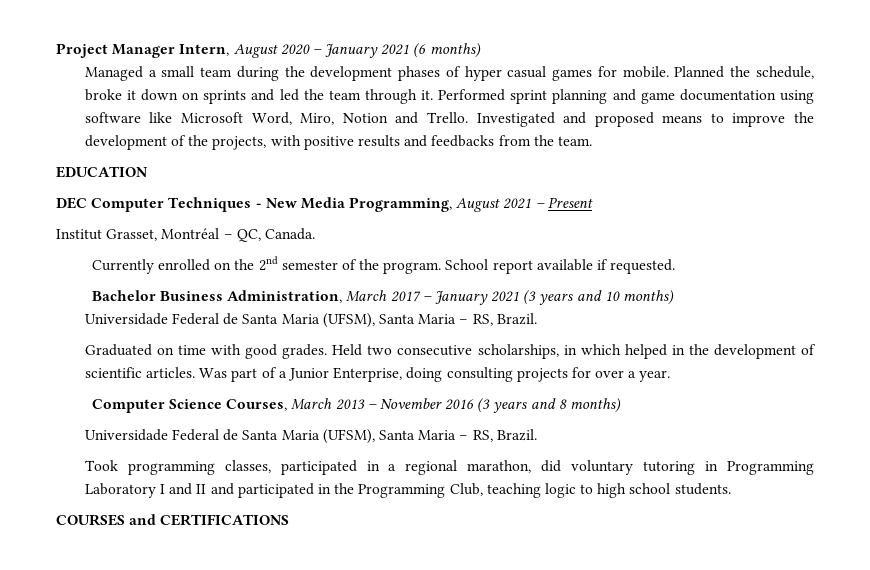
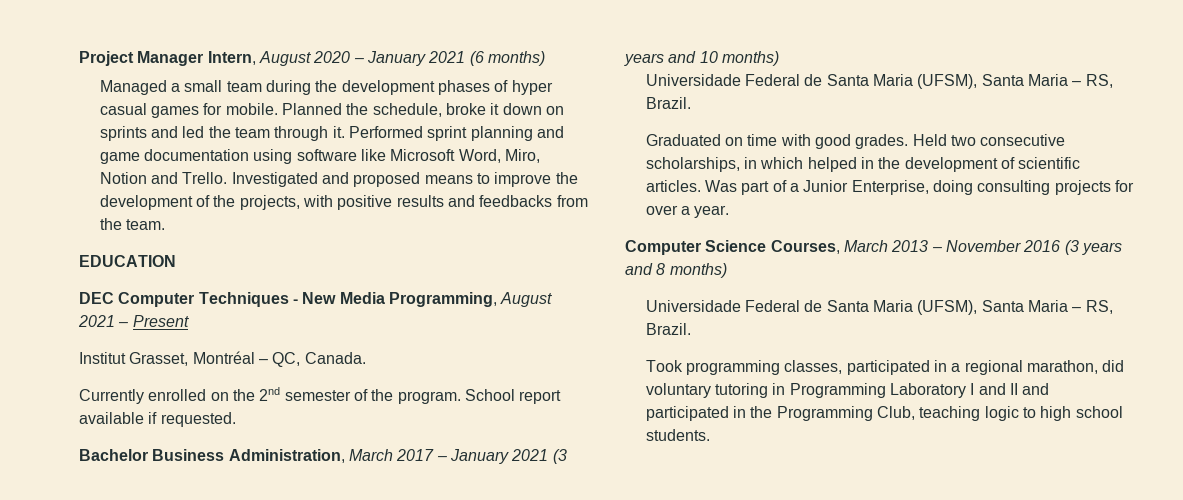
- COURSES and CERTIFICATIONS

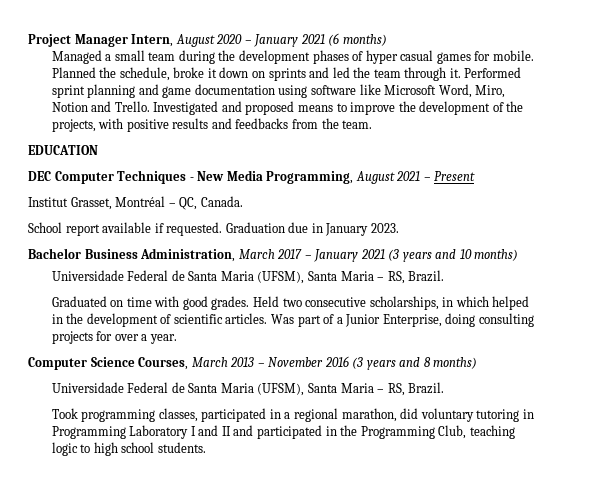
- Currently enrolled on the 2nd semester of the program.
+ Graduation due in January 2023.

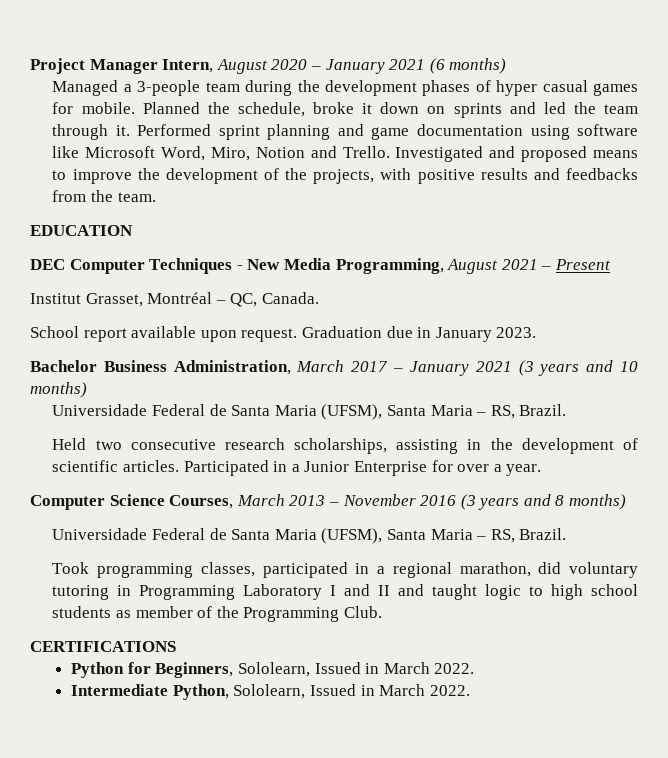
- Managed a small team during the development phases of hyper casual games for mobile.
+ Managed a 3-people team during the development phases of hyper casual games for mobile.
- School report available if requested.
+ School report available upon request.
- Graduated on time with good grades. Held two consecutive scholarships, in which helped in the development of scientific articles.
+ Held two consecutive research scholarships, assisting in the development of scientific articles.
- Was part of a Junior Enterprise, doing consulting projects for over a year.
+ Participated in a Junior Enterprise for over a year.
- Took programming classes, participated in a regional marathon, did voluntary tutoring in Programming Laboratory I and II and participated in the Programming Club, teaching logic to high school students.
+ Took programming classes, participated in a regional marathon, did voluntary tutoring in Programming Laboratory I and II and taught logic to high school students as member of the Programming Club.
+ CERTIFICATIONS
+ Python for Beginners, Sololearn, Issued in March 2022.
+ Intermediate Python, Sololearn, Issued in March 2022.

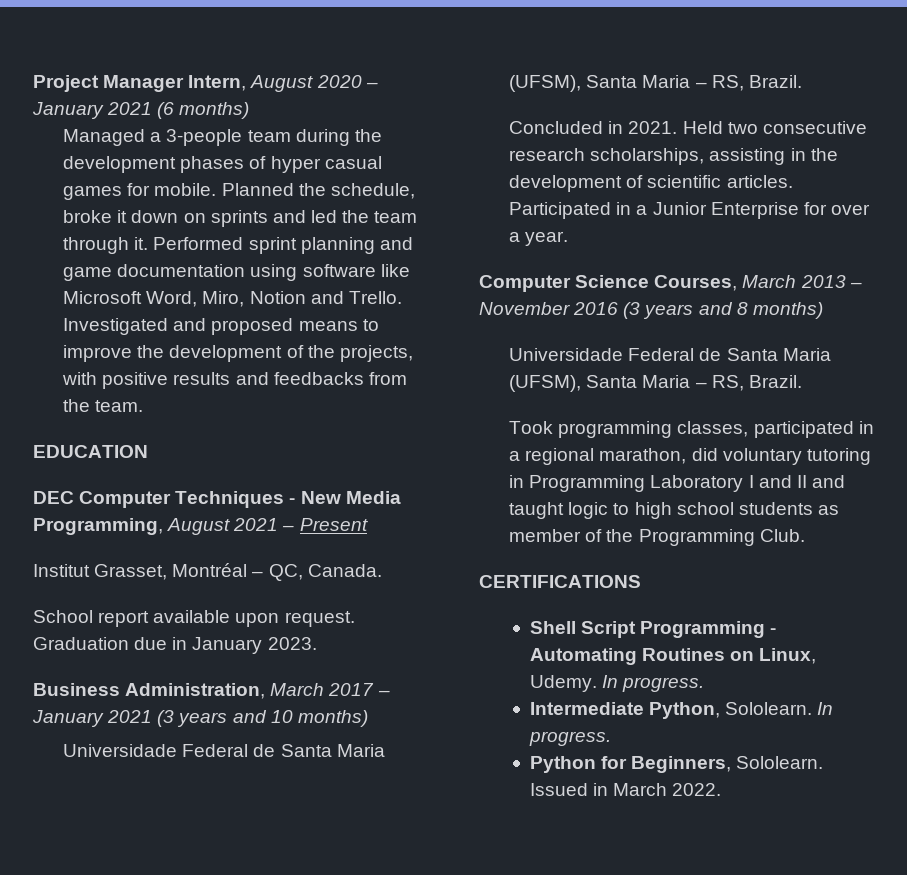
- Bachelor Business Administration, March 2017 – January 2021 (3 years and 10 months)
+ Business Administration, March 2017 – January 2021 (3 years and 10 months)
+ Concluded in 2021.
+ Shell Script Programming - Automating Routines on Linux, Udemy. In progress.
+ Intermediate Python, Sololearn. In progress.
- Python for Beginners, Sololearn, Issued in March 2022.
- Intermediate Python, Sololearn, Issued in March 2022.
+ Python for Beginners, Sololearn. Issued in March 2022.

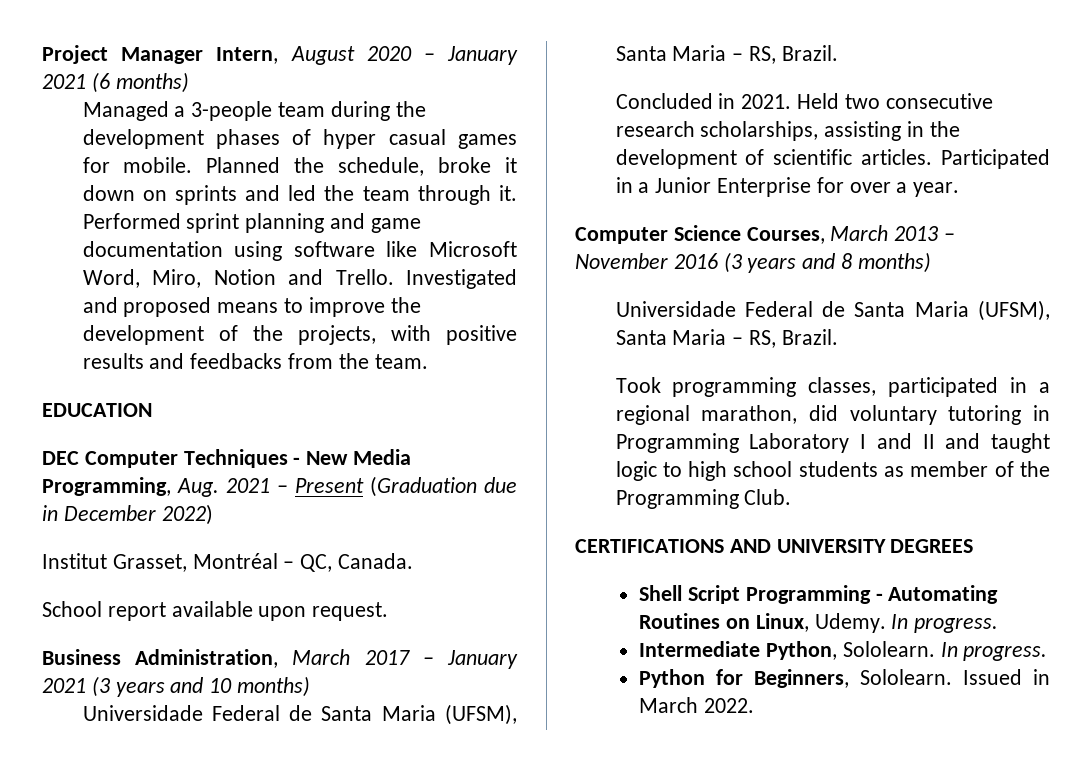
- DEC Computer Techniques - New Media Programming, August 2021 – Present
+ DEC Computer Techniques - New Media Programming, Aug. 2021 – Present (Graduation due in December 2022)
- Graduation due in January 2023.
- CERTIFICATIONS
+ CERTIFICATIONS AND UNIVERSITY DEGREES

